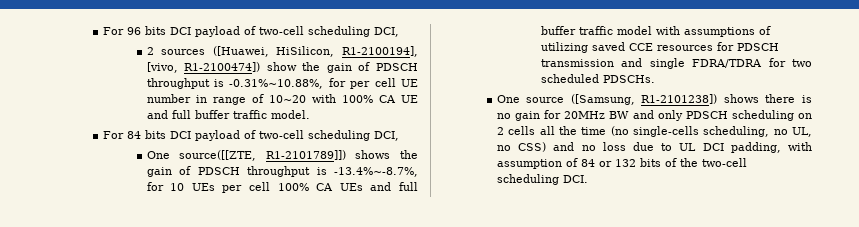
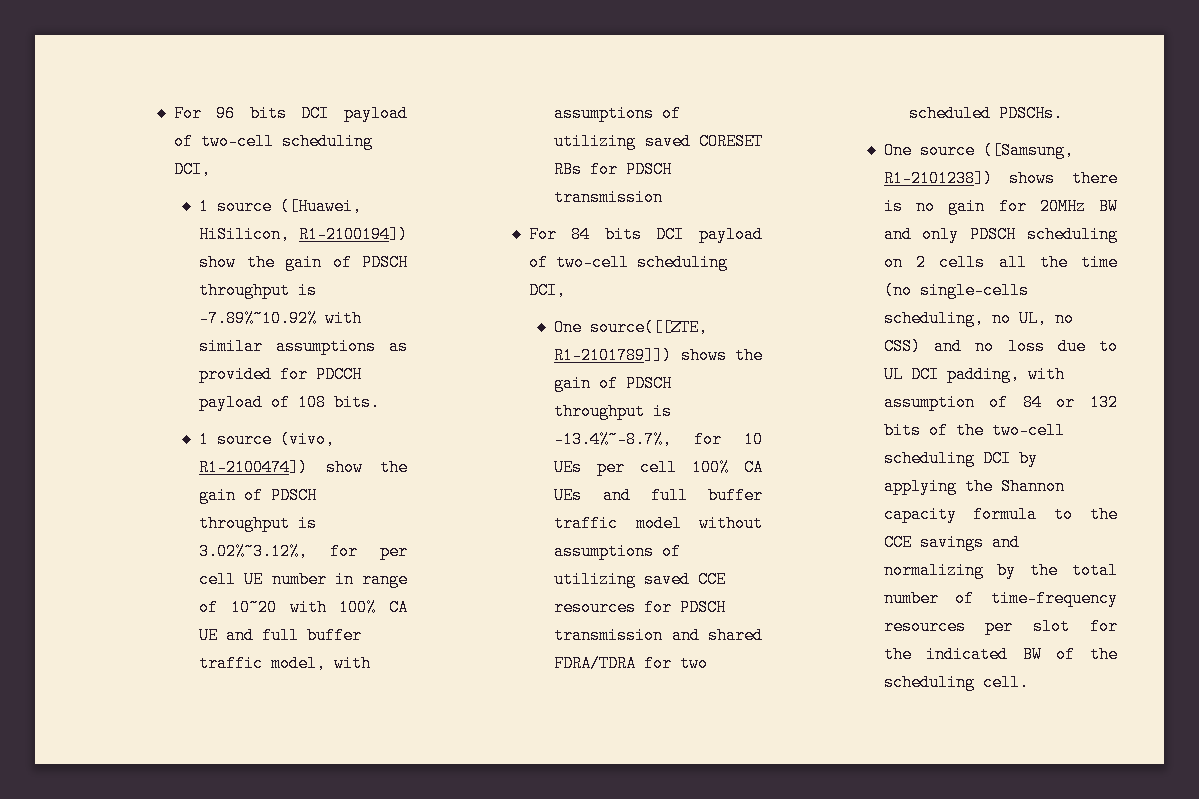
- 2 sources ([Huawei, HiSilicon, R1-2100194], [vivo, R1-2100474]) show the gain of PDSCH throughput is -0.31%~10.88%, for per cell UE number in range of 10~20 with 100% CA UE and full buffer traffic model.
+ 1 source ([Huawei, HiSilicon, R1-2100194]) show the gain of PDSCH throughput is -7.89%~10.92% with similar assumptions as provided for PDCCH payload of 108 bits.
+ 1 source (vivo, R1-2100474]) show the gain of PDSCH throughput is 3.02%~3.12%, for per cell UE number in range of 10~20 with 100% CA UE and full buffer traffic model, with assumptions of utilizing saved CORESET RBs for PDSCH transmission
- One source([[ZTE, R1-2101789]]) shows the gain of PDSCH throughput is -13.4%~-8.7%, for 10 UEs per cell 100% CA UEs and full buffer traffic model with assumptions of utilizing saved CCE resources for PDSCH transmission and single FDRA/TDRA for two scheduled PDSCHs.
+ One source([[ZTE, R1-2101789]]) shows the gain of PDSCH throughput is -13.4%~-8.7%, for 10 UEs per cell 100% CA UEs and full buffer traffic model without assumptions of utilizing saved CCE resources for PDSCH transmission and shared FDRA/TDRA for two scheduled PDSCHs.
- One source ([Samsung, R1-2101238]) shows there is no gain for 20MHz BW and only PDSCH scheduling on 2 cells all the time (no single-cells scheduling, no UL, no CSS) and no loss due to UL DCI padding, with assumption of 84 or 132 bits of the two-cell scheduling DCI.
+ One source ([Samsung, R1-2101238]) shows there is no gain for 20MHz BW and only PDSCH scheduling on 2 cells all the time (no single-cells scheduling, no UL, no CSS) and no loss due to UL DCI padding, with assumption of 84 or 132 bits of the two-cell scheduling DCI by applying the Shannon capacity formula to the CCE savings and normalizing by the total number of time-frequency resources per slot for the indicated BW of the scheduling cell.

